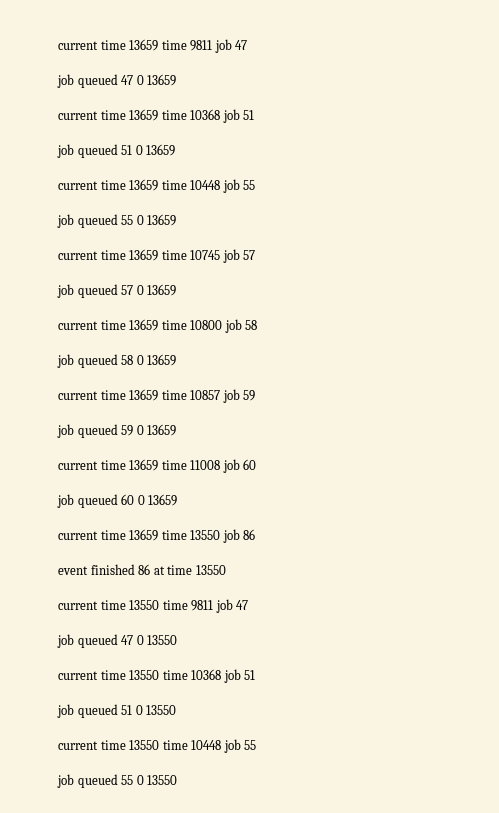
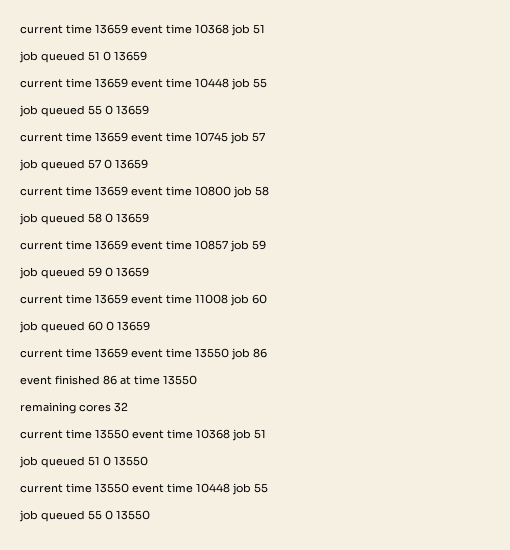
- current time 13659 time 9811 job 47
- job queued 47 0 13659
- current time 13659 time 10368 job 51
+ current time 13659 event time 10368 job 51
- current time 13659 time 10448 job 55
+ current time 13659 event time 10448 job 55
- current time 13659 time 10745 job 57
+ current time 13659 event time 10745 job 57
- current time 13659 time 10800 job 58
+ current time 13659 event time 10800 job 58
- current time 13659 time 10857 job 59
+ current time 13659 event time 10857 job 59
- current time 13659 time 11008 job 60
+ current time 13659 event time 11008 job 60
- current time 13659 time 13550 job 86
+ current time 13659 event time 13550 job 86
- current time 13550 time 9811 job 47
- job queued 47 0 13550
- current time 13550 time 10368 job 51
+ remaining cores 32
+ current time 13550 event time 10368 job 51
- current time 13550 time 10448 job 55
+ current time 13550 event time 10448 job 55

